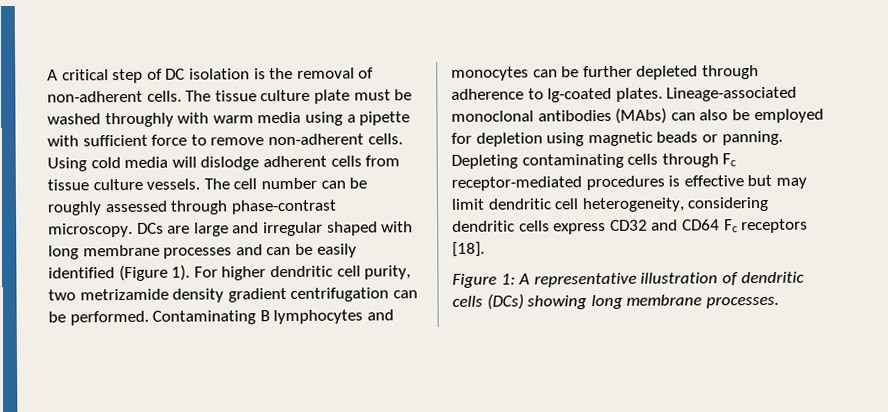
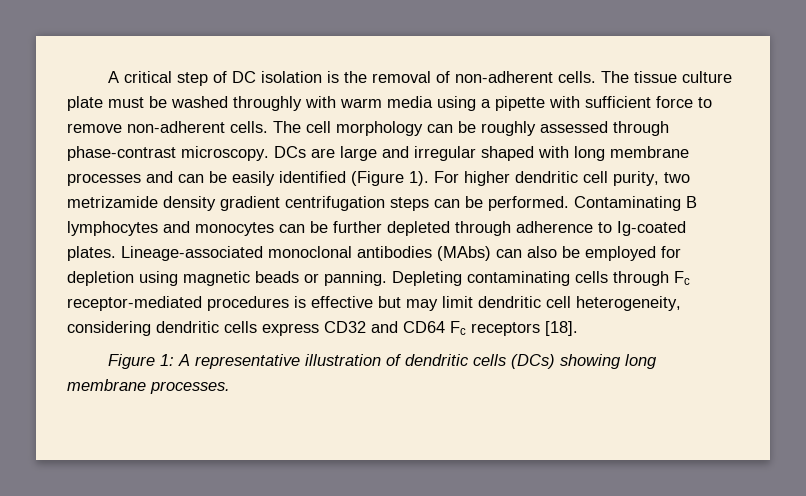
- Using cold media will dislodge adherent cells from tissue culture vessels.
- The cell number can be roughly assessed through phase-contrast microscopy.
+ The cell morphology can be roughly assessed through phase-contrast microscopy.
- For higher dendritic cell purity, two metrizamide density gradient centrifugation can be performed.
+ For higher dendritic cell purity, two metrizamide density gradient centrifugation steps can be performed.

